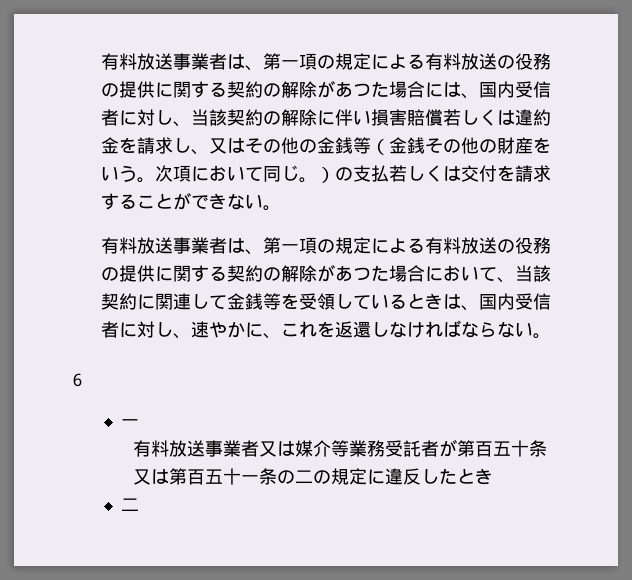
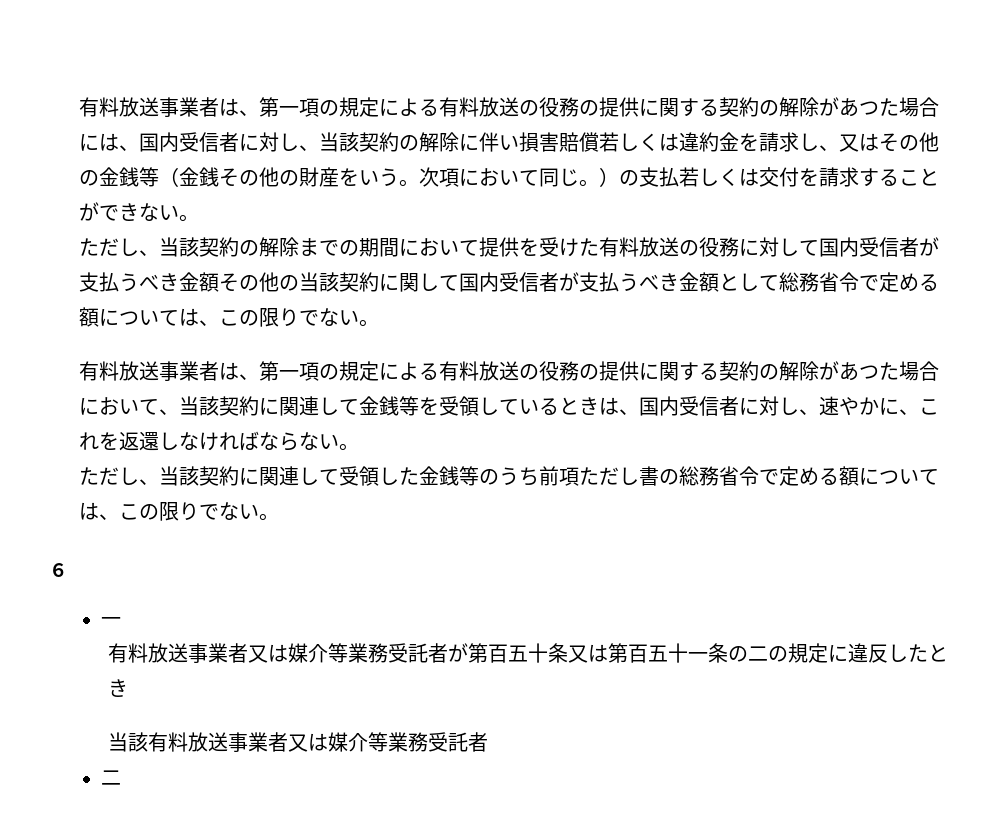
+ ただし、当該契約の解除までの期間において提供を受けた有料放送の役務に対して国内受信者が支払うべき金額その他の当該契約に関して国内受信者が支払うべき金額として総務省令で定める額については、この限りでない。
+ ただし、当該契約に関連して受領した金銭等のうち前項ただし書の総務省令で定める額については、この限りでない。
+ 当該有料放送事業者又は媒介等業務受託者

